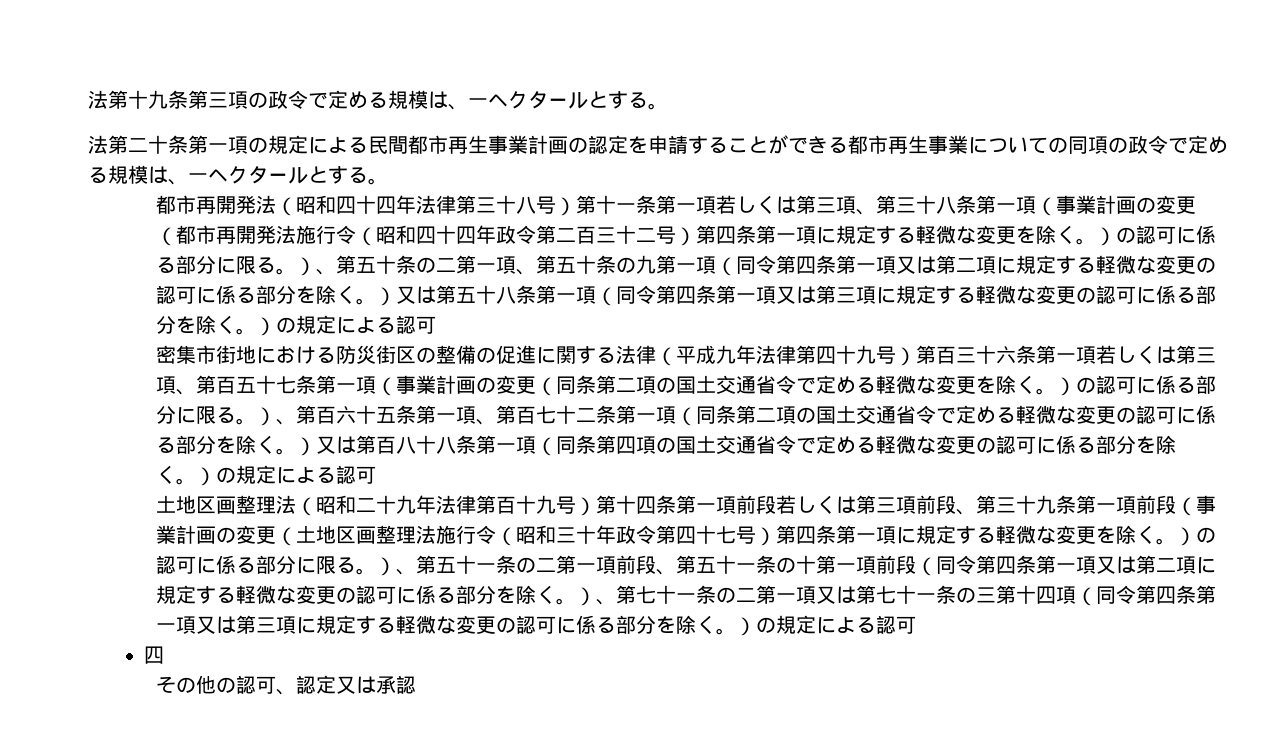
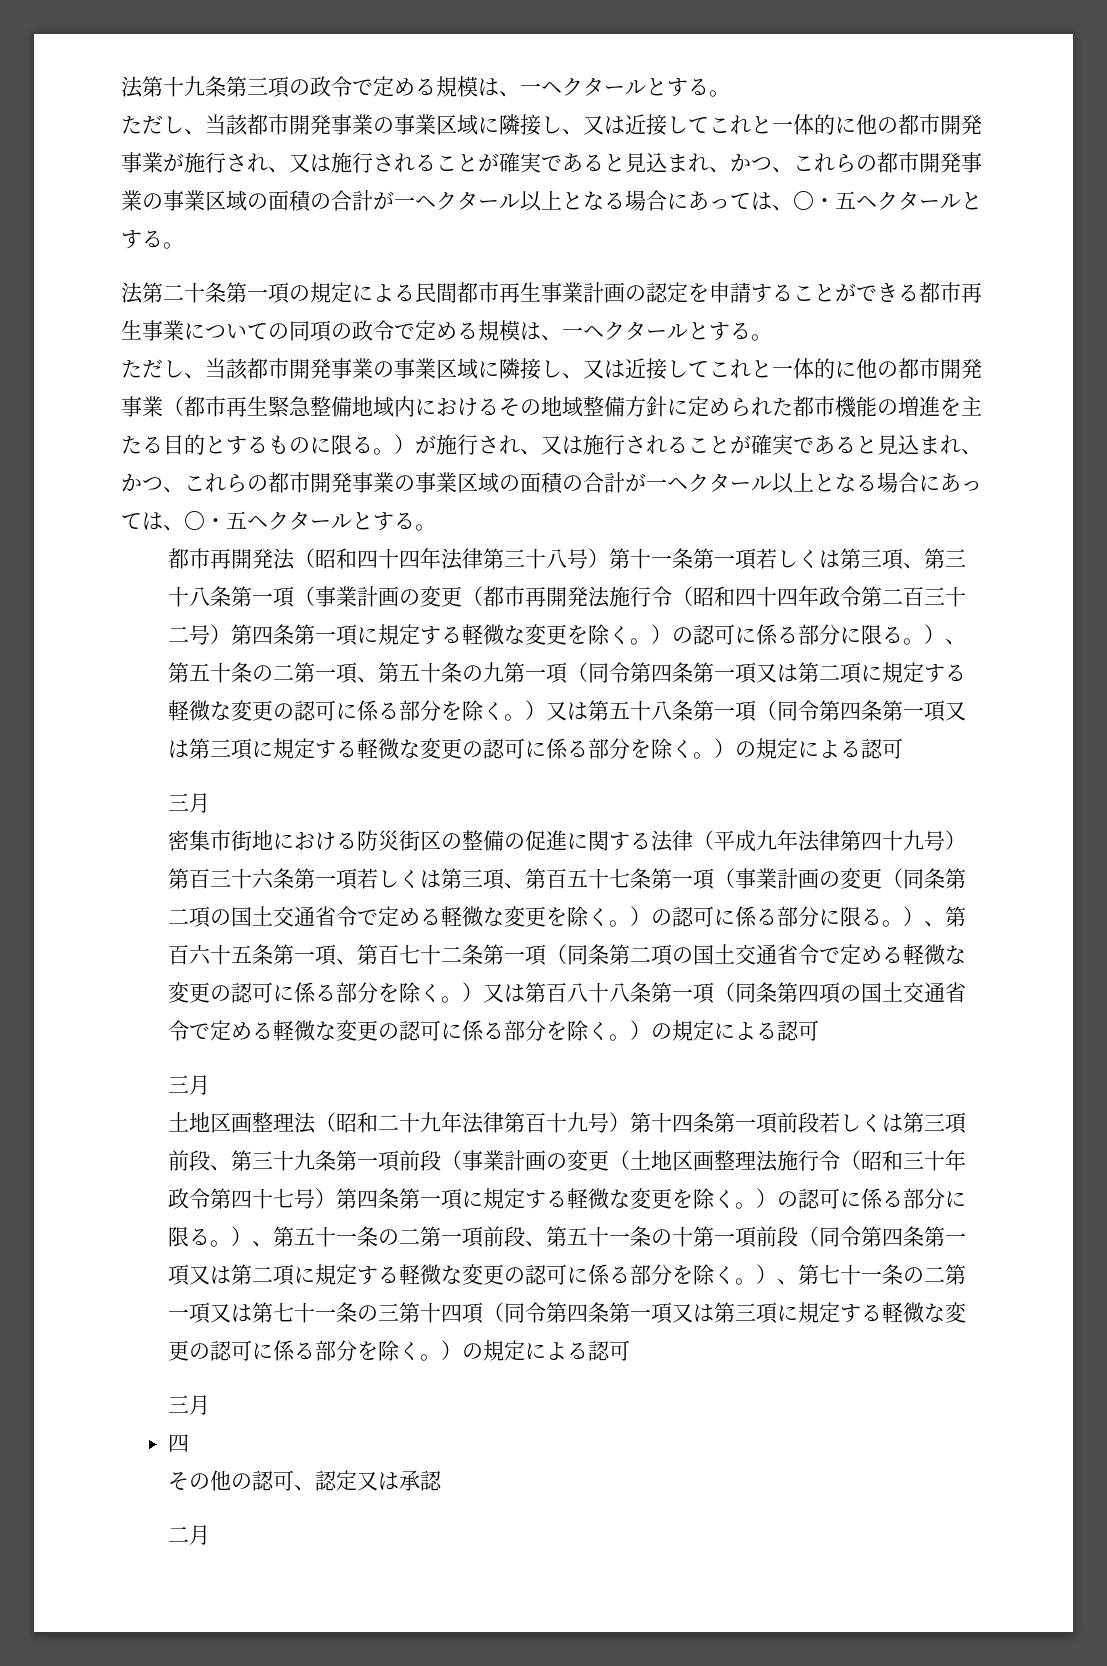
+ ただし、当該都市開発事業の事業区域に隣接し、又は近接してこれと一体的に他の都市開発事業が施行され、又は施行されることが確実であると見込まれ、かつ、これらの都市開発事業の事業区域の面積の合計が一ヘクタール以上となる場合にあっては、〇・五ヘクタールとする。
+ ただし、当該都市開発事業の事業区域に隣接し、又は近接してこれと一体的に他の都市開発事業（都市再生緊急整備地域内におけるその地域整備方針に定められた都市機能の増進を主たる目的とするものに限る。）が施行され、又は施行されることが確実であると見込まれ、かつ、これらの都市開発事業の事業区域の面積の合計が一ヘクタール以上となる場合にあっては、〇・五ヘクタールとする。
  都市再開発法（昭和四十四年法律第三十八号）第十一条第一項若しくは第三項、第三十八条第一項（事業計画の変更（都市再開発法施行令（昭和四十四年政令第二百三十二号）第四条第一項に規定する軽微な変更を除く。）の認可に係る部分に限る。）、第五十条の二第一項、第五十条の九第一項（同令第四条第一項又は第二項に規定する軽微な変更の認可に係る部分を除く。）又は第五十八条第一項（同令第四条第一項又は第三項に規定する軽微な変更の認可に係る部分を除く。）の規定による認可
+ 三月
  密集市街地における防災街区の整備の促進に関する法律（平成九年法律第四十九号）第百三十六条第一項若しくは第三項、第百五十七条第一項（事業計画の変更（同条第二項の国土交通省令で定める軽微な変更を除く。）の認可に係る部分に限る。）、第百六十五条第一項、第百七十二条第一項（同条第二項の国土交通省令で定める軽微な変更の認可に係る部分を除く。）又は第百八十八条第一項（同条第四項の国土交通省令で定める軽微な変更の認可に係る部分を除く。）の規定による認可
+ 三月
  土地区画整理法（昭和二十九年法律第百十九号）第十四条第一項前段若しくは第三項前段、第三十九条第一項前段（事業計画の変更（土地区画整理法施行令（昭和三十年政令第四十七号）第四条第一項に規定する軽微な変更を除く。）の認可に係る部分に限る。）、第五十一条の二第一項前段、第五十一条の十第一項前段（同令第四条第一項又は第二項に規定する軽微な変更の認可に係る部分を除く。）、第七十一条の二第一項又は第七十一条の三第十四項（同令第四条第一項又は第三項に規定する軽微な変更の認可に係る部分を除く。）の規定による認可
+ 三月
+ 二月

